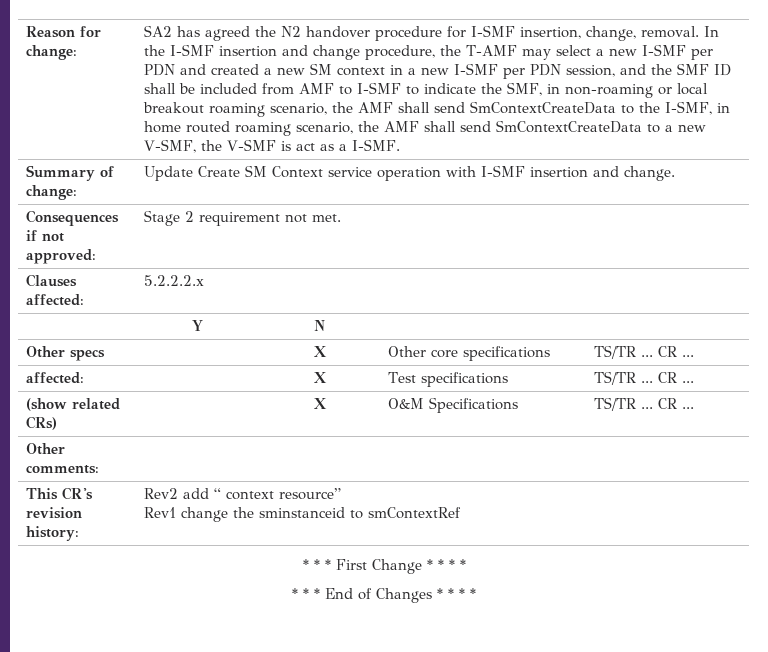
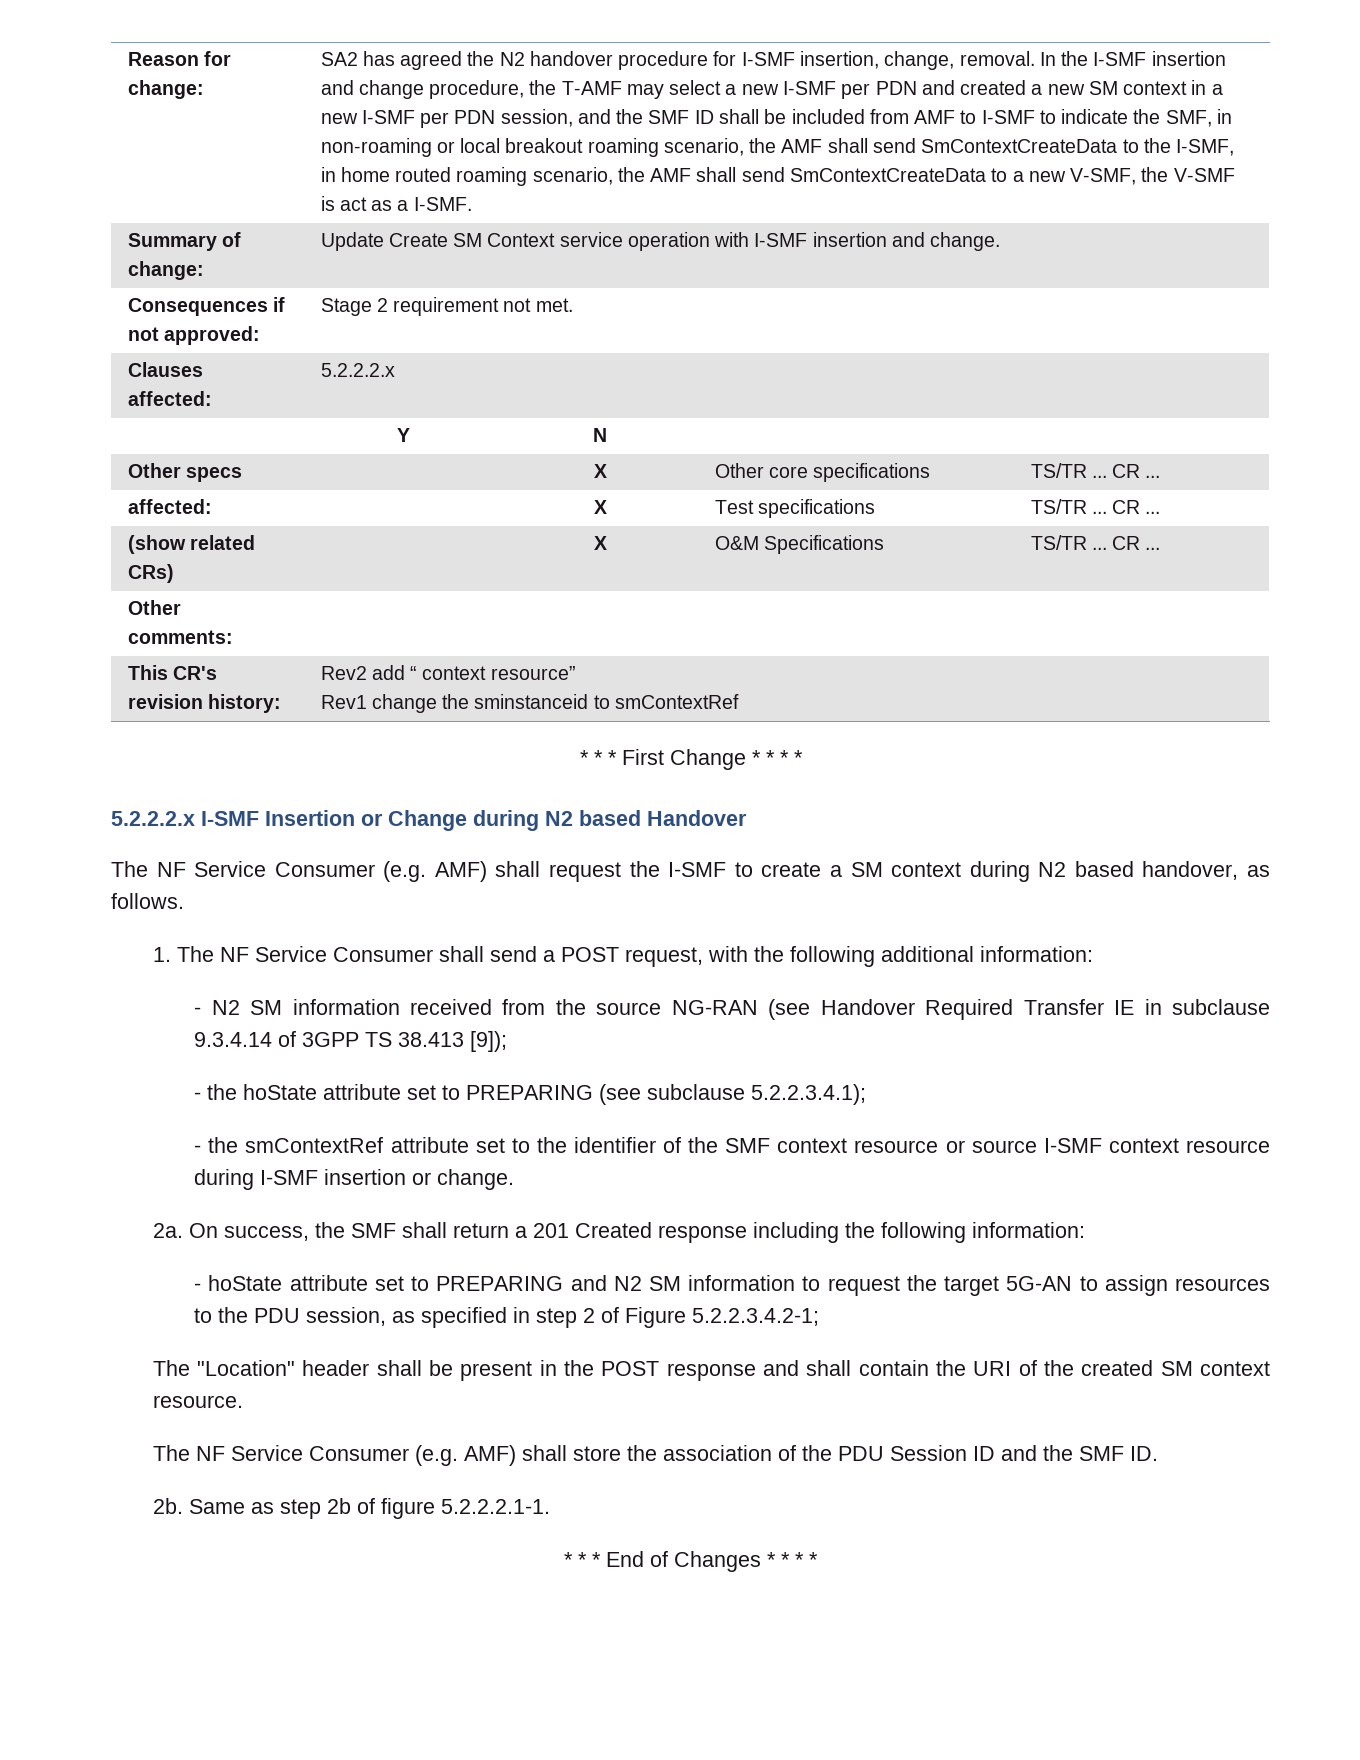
+ 5.2.2.2.x I-SMF Insertion or Change during N2 based Handover
+ The NF Service Consumer (e.g. AMF) shall request the I-SMF to create a SM context during N2 based handover, as follows.
+ 1. The NF Service Consumer shall send a POST request, with the following additional information:
+ - N2 SM information received from the source NG-RAN (see Handover Required Transfer IE in subclause 9.3.4.14 of 3GPP TS 38.413 [9]);
+ - the hoState attribute set to PREPARING (see subclause 5.2.2.3.4.1);
+ - the smContextRef attribute set to the identifier of the SMF context resource or source I-SMF context resource during I-SMF insertion or change.
+ 2a. On success, the SMF shall return a 201 Created response including the following information:
+ - hoState attribute set to PREPARING and N2 SM information to request the target 5G-AN to assign resources to the PDU session, as specified in step 2 of Figure 5.2.2.3.4.2-1;
+ The "Location" header shall be present in the POST response and shall contain the URI of the created SM context resource.
+ The NF Service Consumer (e.g. AMF) shall store the association of the PDU Session ID and the SMF ID.
+ 2b. Same as step 2b of figure 5.2.2.2.1-1.

